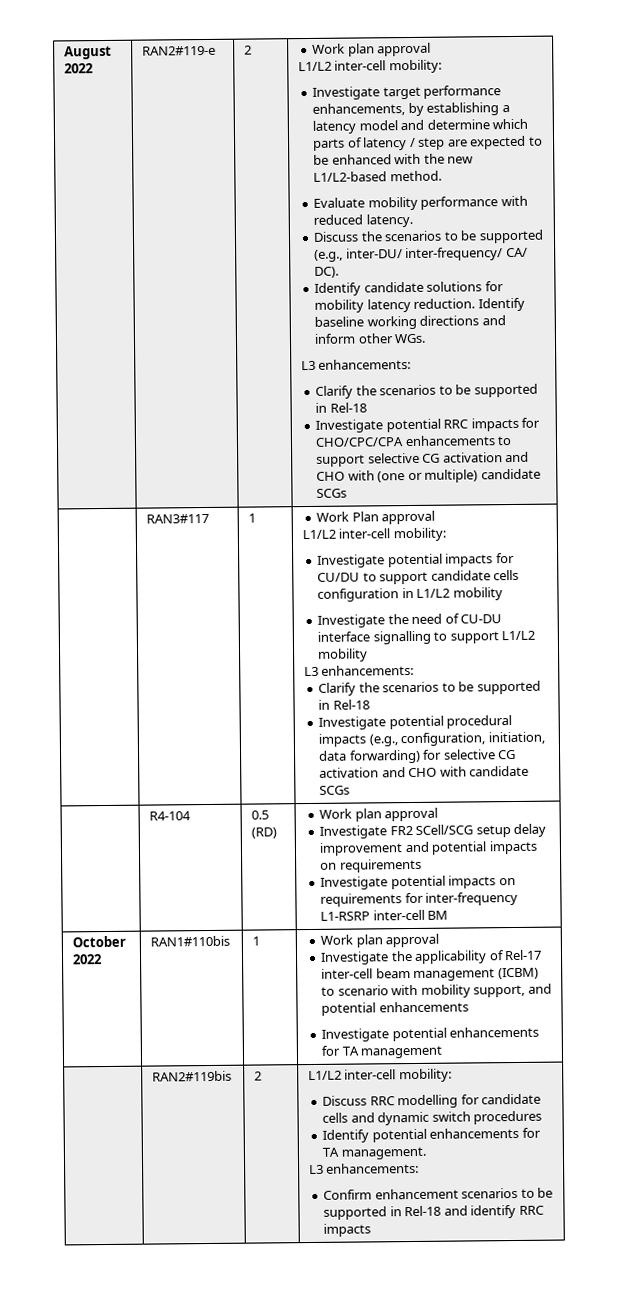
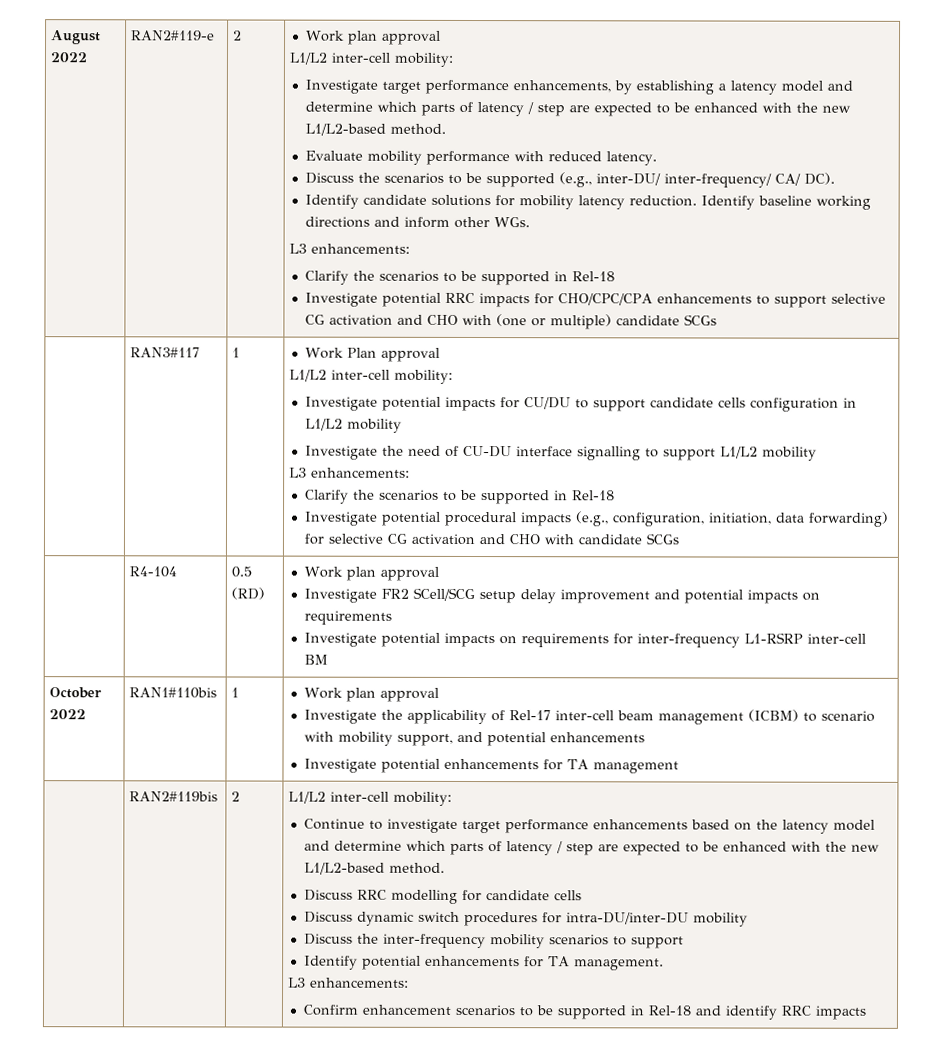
+ Continue to investigate target performance enhancements based on the latency model and determine which parts of latency / step are expected to be enhanced with the new L1/L2-based method.
- Discuss RRC modelling for candidate cells and dynamic switch procedures
+ Discuss RRC modelling for candidate cells
+ Discuss dynamic switch procedures for intra-DU/inter-DU mobility
+ Discuss the inter-frequency mobility scenarios to support

